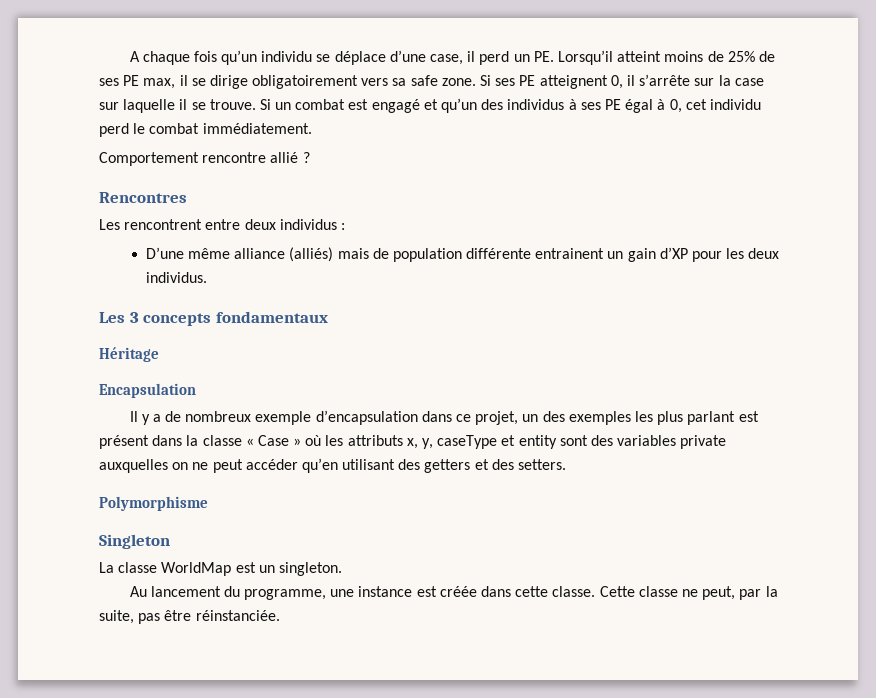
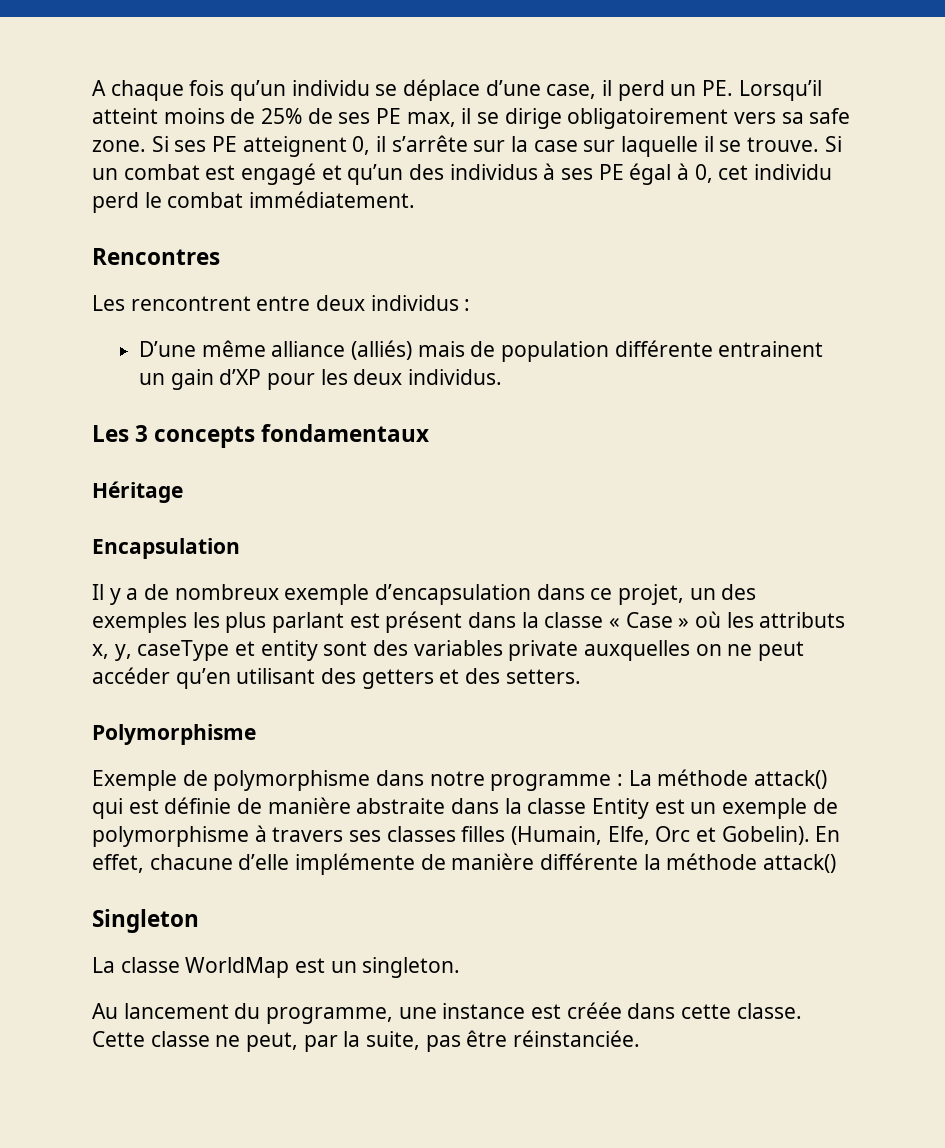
- Comportement rencontre allié ?
+ Exemple de polymorphisme dans notre programme : La méthode attack() qui est définie de manière abstraite dans la classe Entity est un exemple de polymorphisme à travers ses classes filles (Humain, Elfe, Orc et Gobelin). En effet, chacune d’elle implémente de manière différente la méthode attack()

